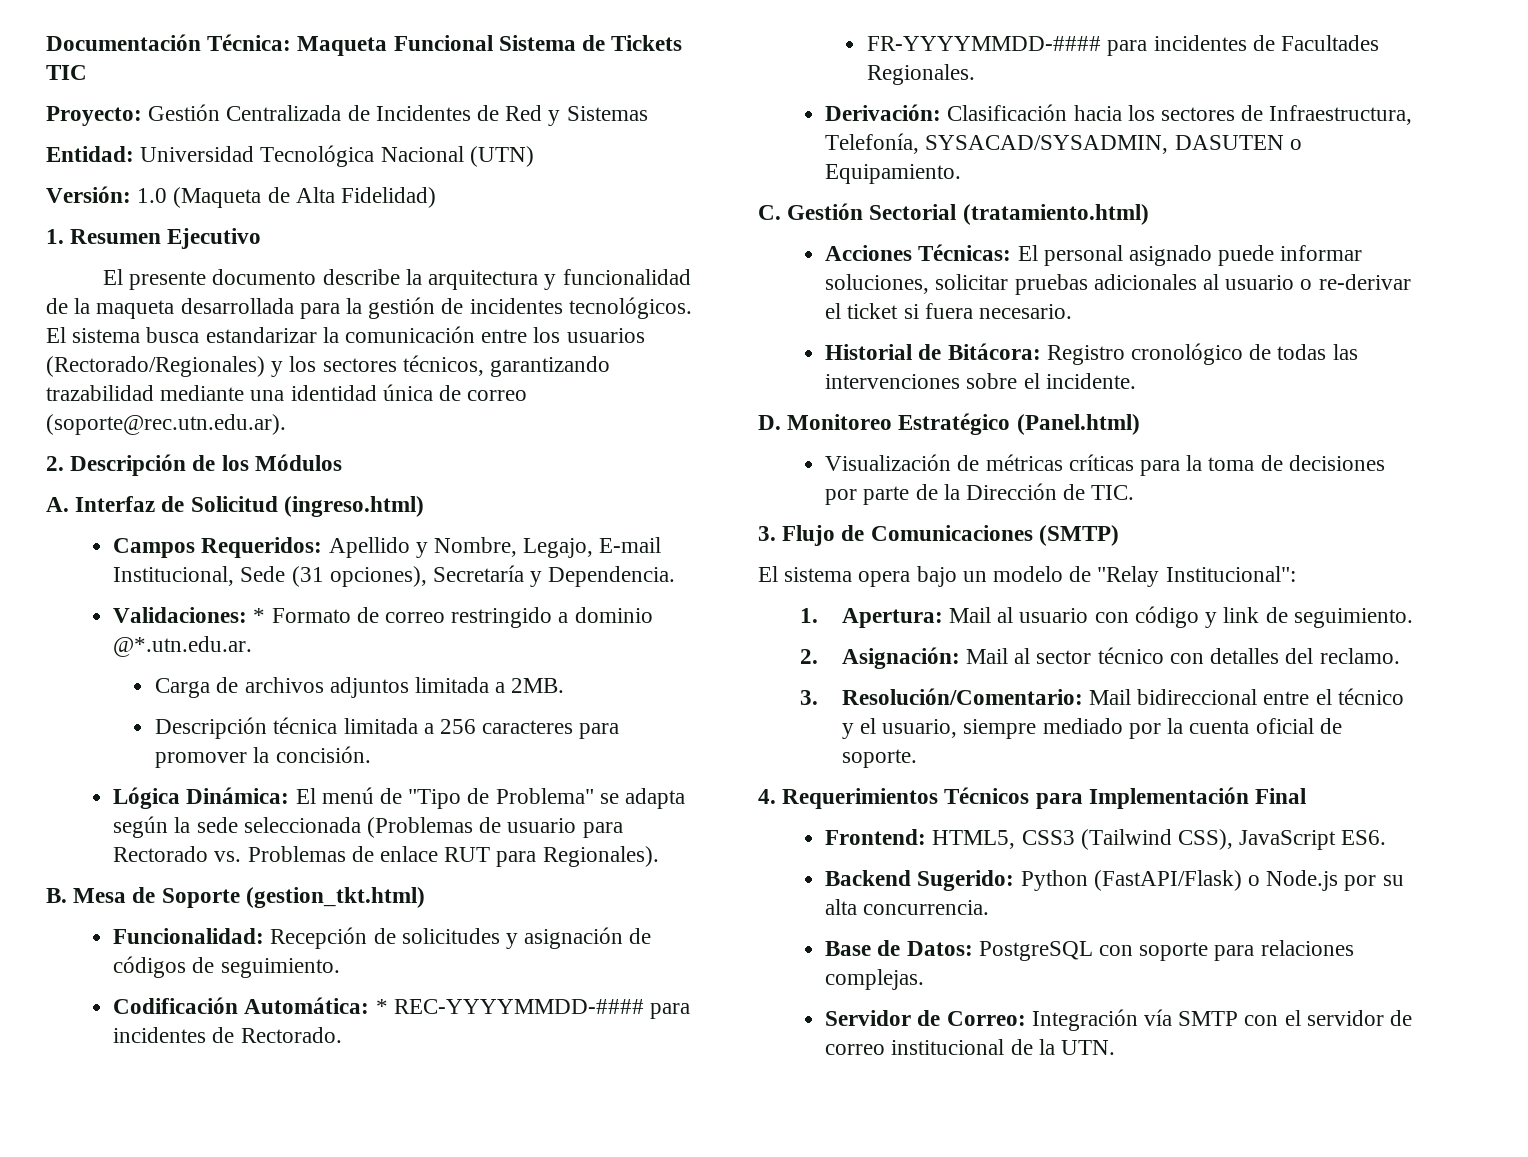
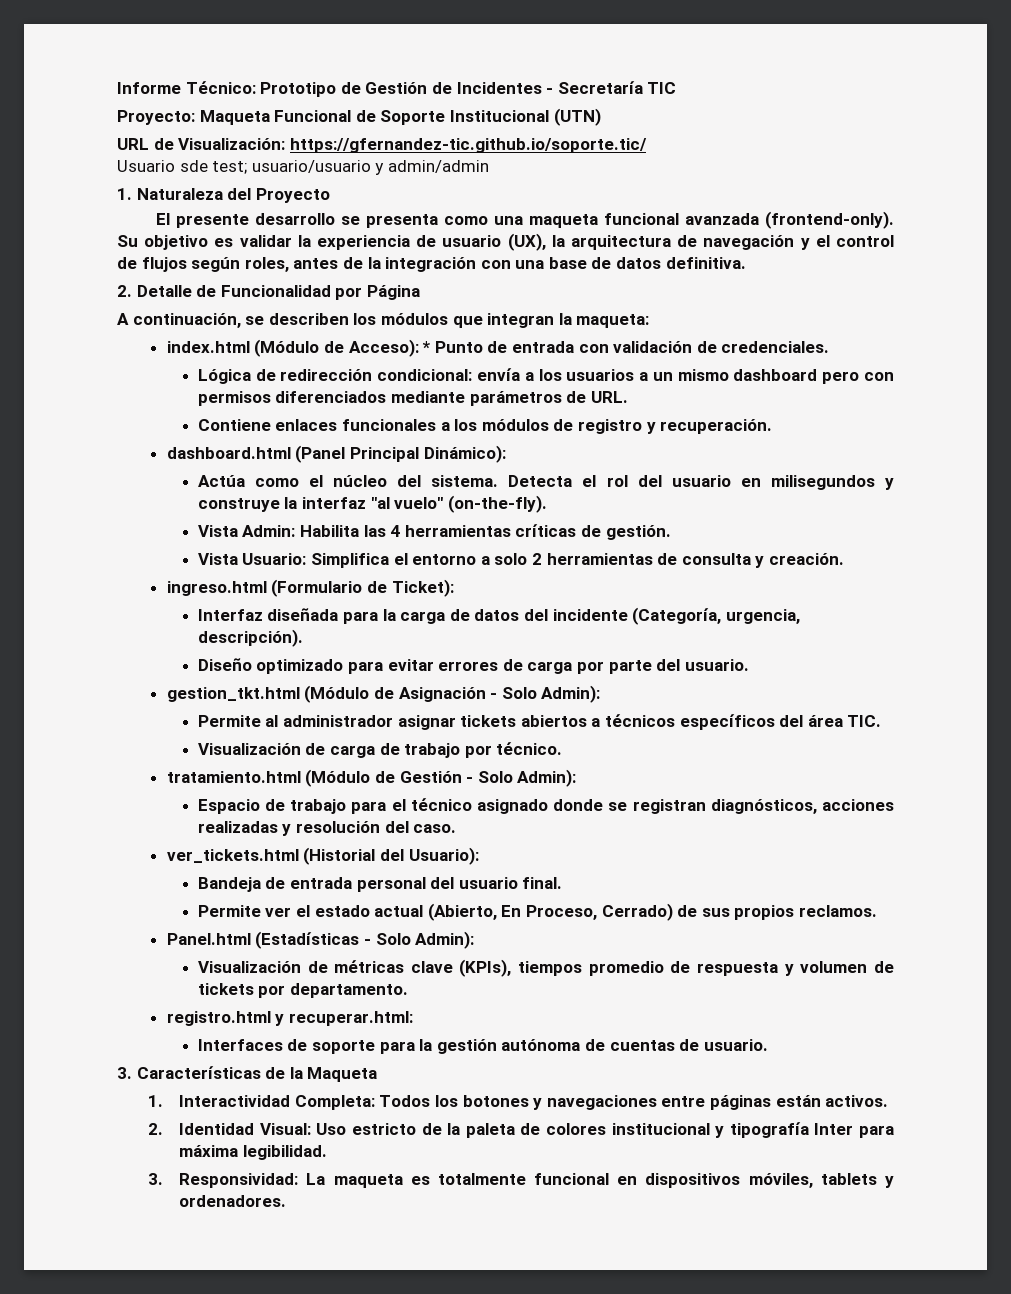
- Documentación Técnica: Maqueta Funcional Sistema de Tickets TIC
- Proyecto: Gestión Centralizada de Incidentes de Red y Sistemas
- Entidad: Universidad Tecnológica Nacional (UTN)
- Versión: 1.0 (Maqueta de Alta Fidelidad)
- 1. Resumen Ejecutivo
- El presente documento describe la arquitectura y funcionalidad de la maqueta desarrollada para la gestión de incidentes tecnológicos. El sistema busca estandarizar la comunicación entre los usuarios (Rectorado/Regionales) y los sectores técnicos, garantizando trazabilidad mediante una identidad única de correo (soporte@rec.utn.edu.ar).
- 2. Descripción de los Módulos
- A. Interfaz de Solicitud (ingreso.html)
- Campos Requeridos: Apellido y Nombre, Legajo, E-mail Institucional, Sede (31 opciones), Secretaría y Dependencia.
- Validaciones: * Formato de correo restringido a dominio @*.utn.edu.ar.
- Carga de archivos adjuntos limitada a 2MB.
- Descripción técnica limitada a 256 caracteres para promover la concisión.
- Lógica Dinámica: El menú de "Tipo de Problema" se adapta según la sede seleccionada (Problemas de usuario para Rectorado vs. Problemas de enlace RUT para Regionales).
- B. Mesa de Soporte (gestion_tkt.html)
- Funcionalidad: Recepción de solicitudes y asignación de códigos de seguimiento.
- Codificación Automática: * REC-YYYYMMDD-#### para incidentes de Rectorado.
- FR-YYYYMMDD-#### para incidentes de Facultades Regionales.
- Derivación: Clasificación hacia los sectores de Infraestructura, Telefonía, SYSACAD/SYSADMIN, DASUTEN o Equipamiento.
- C. Gestión Sectorial (tratamiento.html)
- Acciones Técnicas: El personal asignado puede informar soluciones, solicitar pruebas adicionales al usuario o re-derivar el ticket si fuera necesario.
- Historial de Bitácora: Registro cronológico de todas las intervenciones sobre el incidente.
- D. Monitoreo Estratégico (Panel.html)
- Visualización de métricas críticas para la toma de decisiones por parte de la Dirección de TIC.
- 3. Flujo de Comunicaciones (SMTP)
- El sistema opera bajo un modelo de "Relay Institucional":
- 1. Apertura: Mail al usuario con código y link de seguimiento.
- 2. Asignación: Mail al sector técnico con detalles del reclamo.
- 3. Resolución/Comentario: Mail bidireccional entre el técnico y el usuario, siempre mediado por la cuenta oficial de soporte.
- 4. Requerimientos Técnicos para Implementación Final
- Frontend: HTML5, CSS3 (Tailwind CSS), JavaScript ES6.
- Backend Sugerido: Python (FastAPI/Flask) o Node.js por su alta concurrencia.
- Base de Datos: PostgreSQL con soporte para relaciones complejas.
- Servidor de Correo: Integración vía SMTP con el servidor de correo institucional de la UTN.
+ Informe Técnico: Prototipo de Gestión de Incidentes - Secretaría TIC
+ Proyecto: Maqueta Funcional de Soporte Institucional (UTN)
+ URL de Visualización: https://gfernandez-tic.github.io/soporte.tic/
+ Usuario sde test; usuario/usuario y admin/admin
+ 1. Naturaleza del Proyecto
+ El presente desarrollo se presenta como una maqueta funcional avanzada (frontend-only). Su objetivo es validar la experiencia de usuario (UX), la arquitectura de navegación y el control de flujos según roles, antes de la integración con una base de datos definitiva.
+ 2. Detalle de Funcionalidad por Página
+ A continuación, se describen los módulos que integran la maqueta:
+ index.html (Módulo de Acceso): * Punto de entrada con validación de credenciales.
+ Lógica de redirección condicional: envía a los usuarios a un mismo dashboard pero con permisos diferenciados mediante parámetros de URL.
+ Contiene enlaces funcionales a los módulos de registro y recuperación.
+ dashboard.html (Panel Principal Dinámico):
+ Actúa como el núcleo del sistema. Detecta el rol del usuario en milisegundos y construye la interfaz "al vuelo" (on-the-fly).
+ Vista Admin: Habilita las 4 herramientas críticas de gestión.
+ Vista Usuario: Simplifica el entorno a solo 2 herramientas de consulta y creación.
+ ingreso.html (Formulario de Ticket):
+ Interfaz diseñada para la carga de datos del incidente (Categoría, urgencia, descripción).
+ Diseño optimizado para evitar errores de carga por parte del usuario.
+ gestion_tkt.html (Módulo de Asignación - Solo Admin):
+ Permite al administrador asignar tickets abiertos a técnicos específicos del área TIC.
+ Visualización de carga de trabajo por técnico.
+ tratamiento.html (Módulo de Gestión - Solo Admin):
+ Espacio de trabajo para el técnico asignado donde se registran diagnósticos, acciones realizadas y resolución del caso.
+ ver_tickets.html (Historial del Usuario):
+ Bandeja de entrada personal del usuario final.
+ Permite ver el estado actual (Abierto, En Proceso, Cerrado) de sus propios reclamos.
+ Panel.html (Estadísticas - Solo Admin):
+ Visualización de métricas clave (KPIs), tiempos promedio de respuesta y volumen de tickets por departamento.
+ registro.html y recuperar.html:
+ Interfaces de soporte para la gestión autónoma de cuentas de usuario.
+ 3. Características de la Maqueta
+ 1. Interactividad Completa: Todos los botones y navegaciones entre páginas están activos.
+ 2. Identidad Visual: Uso estricto de la paleta de colores institucional y tipografía Inter para máxima legibilidad.
+ 3. Responsividad: La maqueta es totalmente funcional en dispositivos móviles, tablets y ordenadores.

